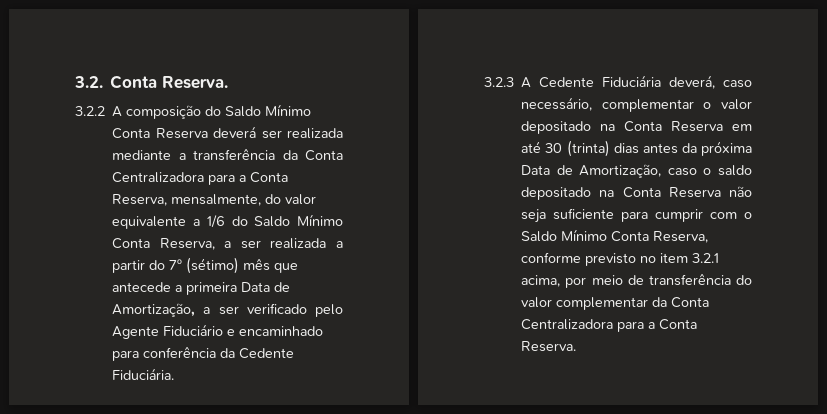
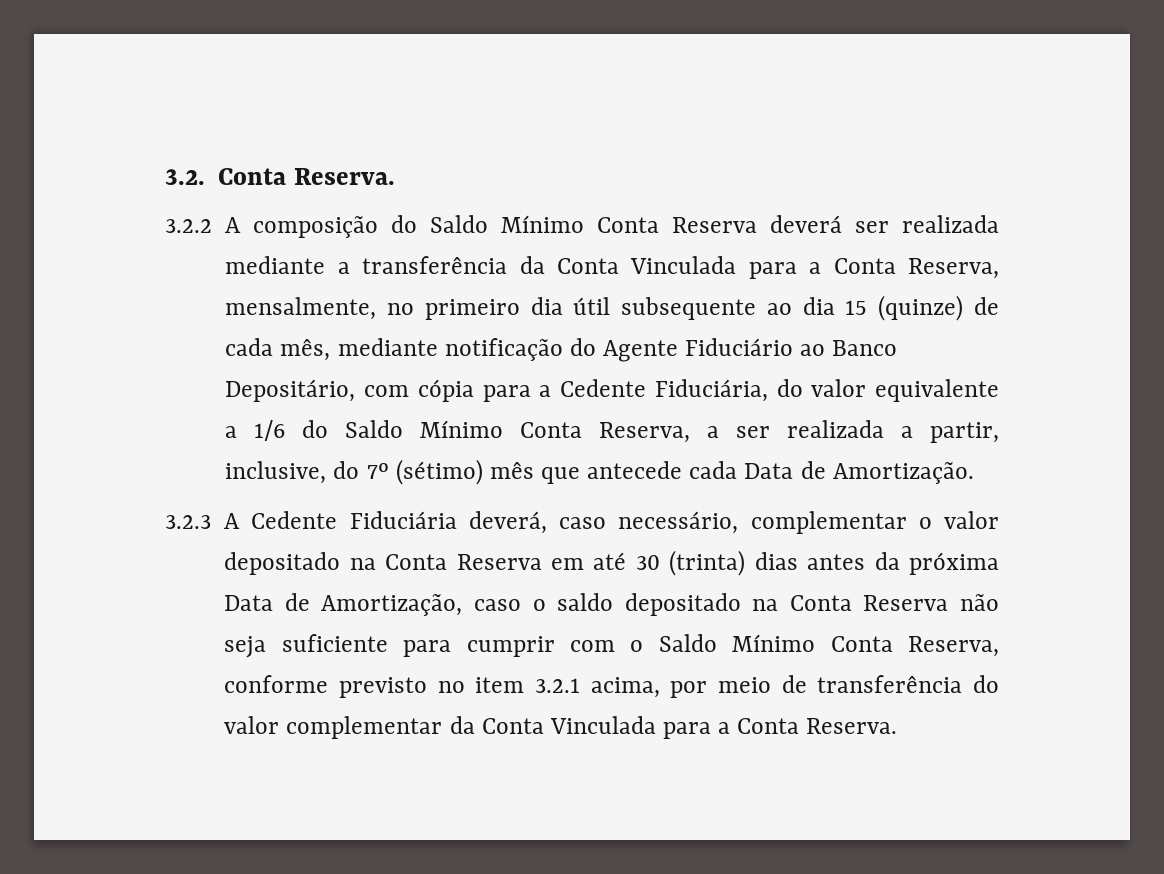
- 3.2.2 A composição do Saldo Mínimo Conta Reserva deverá ser realizada mediante a transferência da Conta Centralizadora para a Conta Reserva, mensalmente, do valor equivalente a 1/6 do Saldo Mínimo Conta Reserva, a ser realizada a partir do 7º (sétimo) mês que antecede a primeira Data de Amortização, a ser verificado pelo Agente Fiduciário e encaminhado para conferência da Cedente Fiduciária.
+ 3.2.2 A composição do Saldo Mínimo Conta Reserva deverá ser realizada mediante a transferência da Conta Vinculada para a Conta Reserva, mensalmente, no primeiro dia útil subsequente ao dia 15 (quinze) de cada mês, mediante notificação do Agente Fiduciário ao Banco Depositário, com cópia para a Cedente Fiduciária, do valor equivalente a 1/6 do Saldo Mínimo Conta Reserva, a ser realizada a partir, inclusive, do 7º (sétimo) mês que antecede cada Data de Amortização.
- 3.2.3 A Cedente Fiduciária deverá, caso necessário, complementar o valor depositado na Conta Reserva em até 30 (trinta) dias antes da próxima Data de Amortização, caso o saldo depositado na Conta Reserva não seja suficiente para cumprir com o Saldo Mínimo Conta Reserva, conforme previsto no item 3.2.1 acima, por meio de transferência do valor complementar da Conta Centralizadora para a Conta Reserva.
+ 3.2.3 A Cedente Fiduciária deverá, caso necessário, complementar o valor depositado na Conta Reserva em até 30 (trinta) dias antes da próxima Data de Amortização, caso o saldo depositado na Conta Reserva não seja suficiente para cumprir com o Saldo Mínimo Conta Reserva, conforme previsto no item 3.2.1 acima, por meio de transferência do valor complementar da Conta Vinculada para a Conta Reserva.

